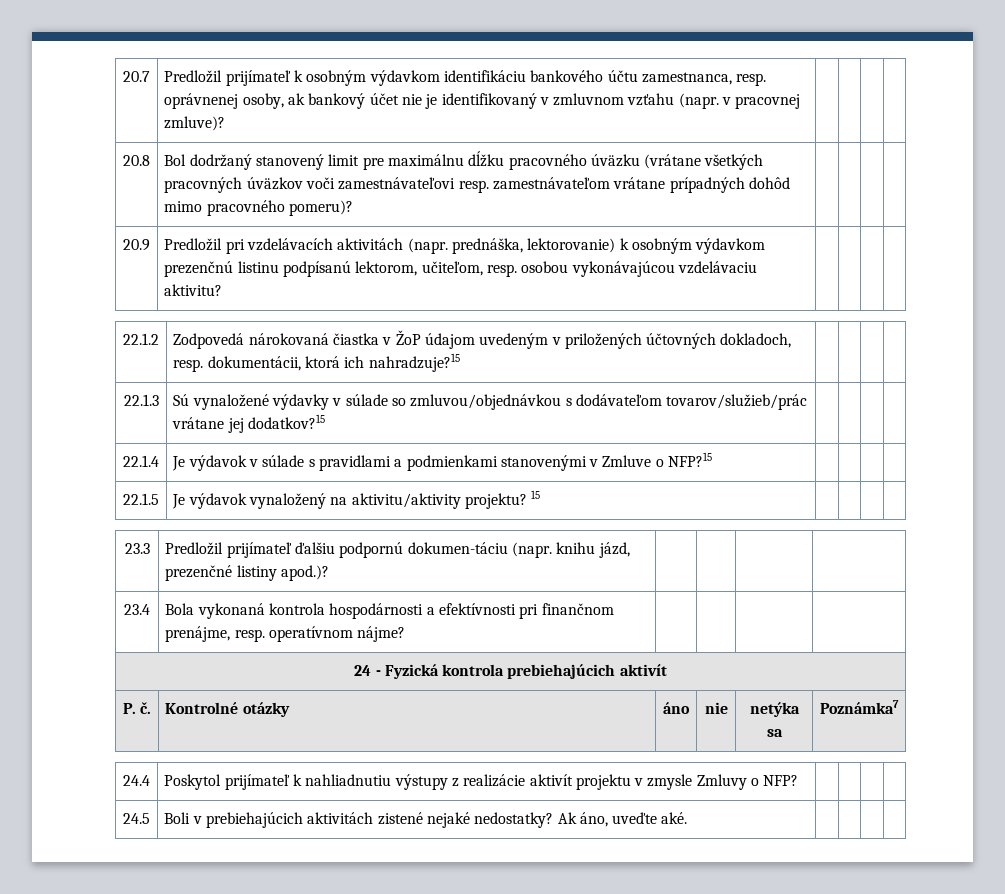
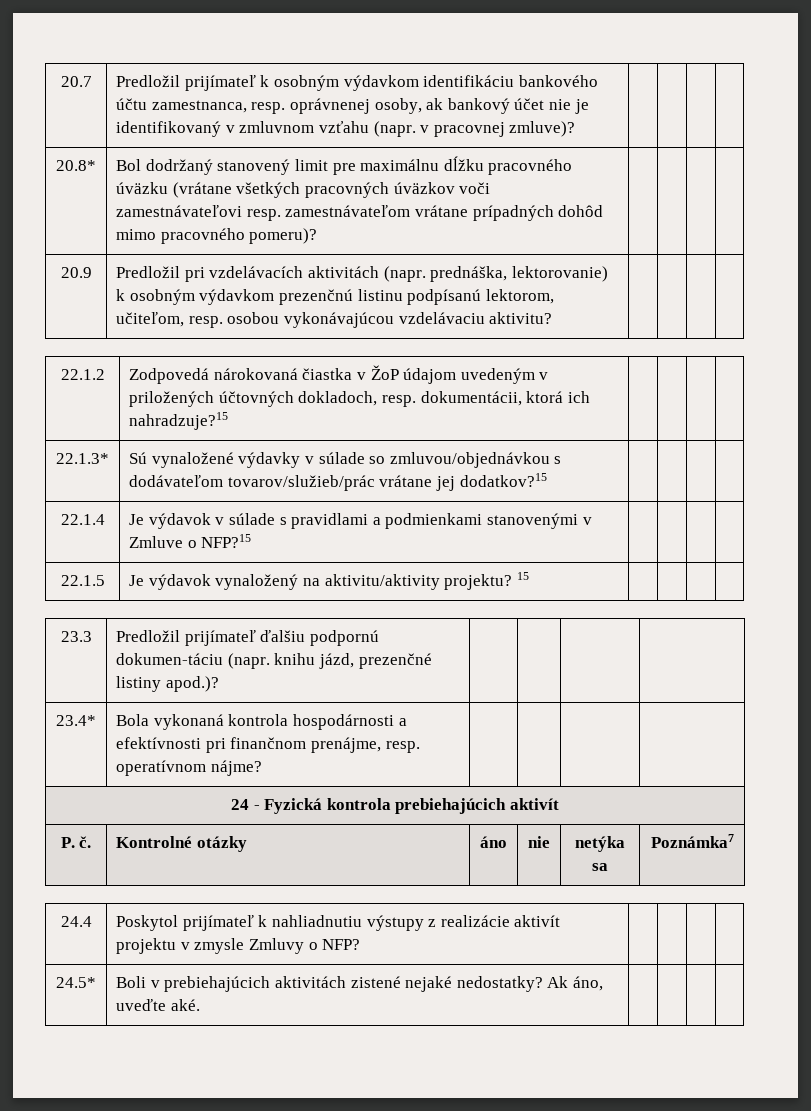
- 20.8 | Bol dodržaný stanovený limit pre maximálnu dĺžku pracovného úväzku (vrátane všetkých pracovných úväzkov voči zamestnávateľovi resp. zamestnávateľom vrátane prípadných dohôd mimo pracovného pomeru)? | | | |
+ 20.8* | Bol dodržaný stanovený limit pre maximálnu dĺžku pracovného úväzku (vrátane všetkých pracovných úväzkov voči zamestnávateľovi resp. zamestnávateľom vrátane prípadných dohôd mimo pracovného pomeru)? | | | |
- 22.1.3 | Sú vynaložené výdavky v súlade so zmluvou/objednávkou s dodávateľom tovarov/služieb/prác vrátane jej dodatkov?15 | | | |
+ 22.1.3* | Sú vynaložené výdavky v súlade so zmluvou/objednávkou s dodávateľom tovarov/služieb/prác vrátane jej dodatkov?15 | | | |
- 23.4 | Bola vykonaná kontrola hospodárnosti a efektívnosti pri finančnom prenájme, resp. operatívnom nájme? | | | |
+ 23.4* | Bola vykonaná kontrola hospodárnosti a efektívnosti pri finančnom prenájme, resp. operatívnom nájme? | | | |
- 24.5 | Boli v prebiehajúcich aktivitách zistené nejaké nedostatky? Ak áno, uveďte aké. | | | |
+ 24.5* | Boli v prebiehajúcich aktivitách zistené nejaké nedostatky? Ak áno, uveďte aké. | | | |

